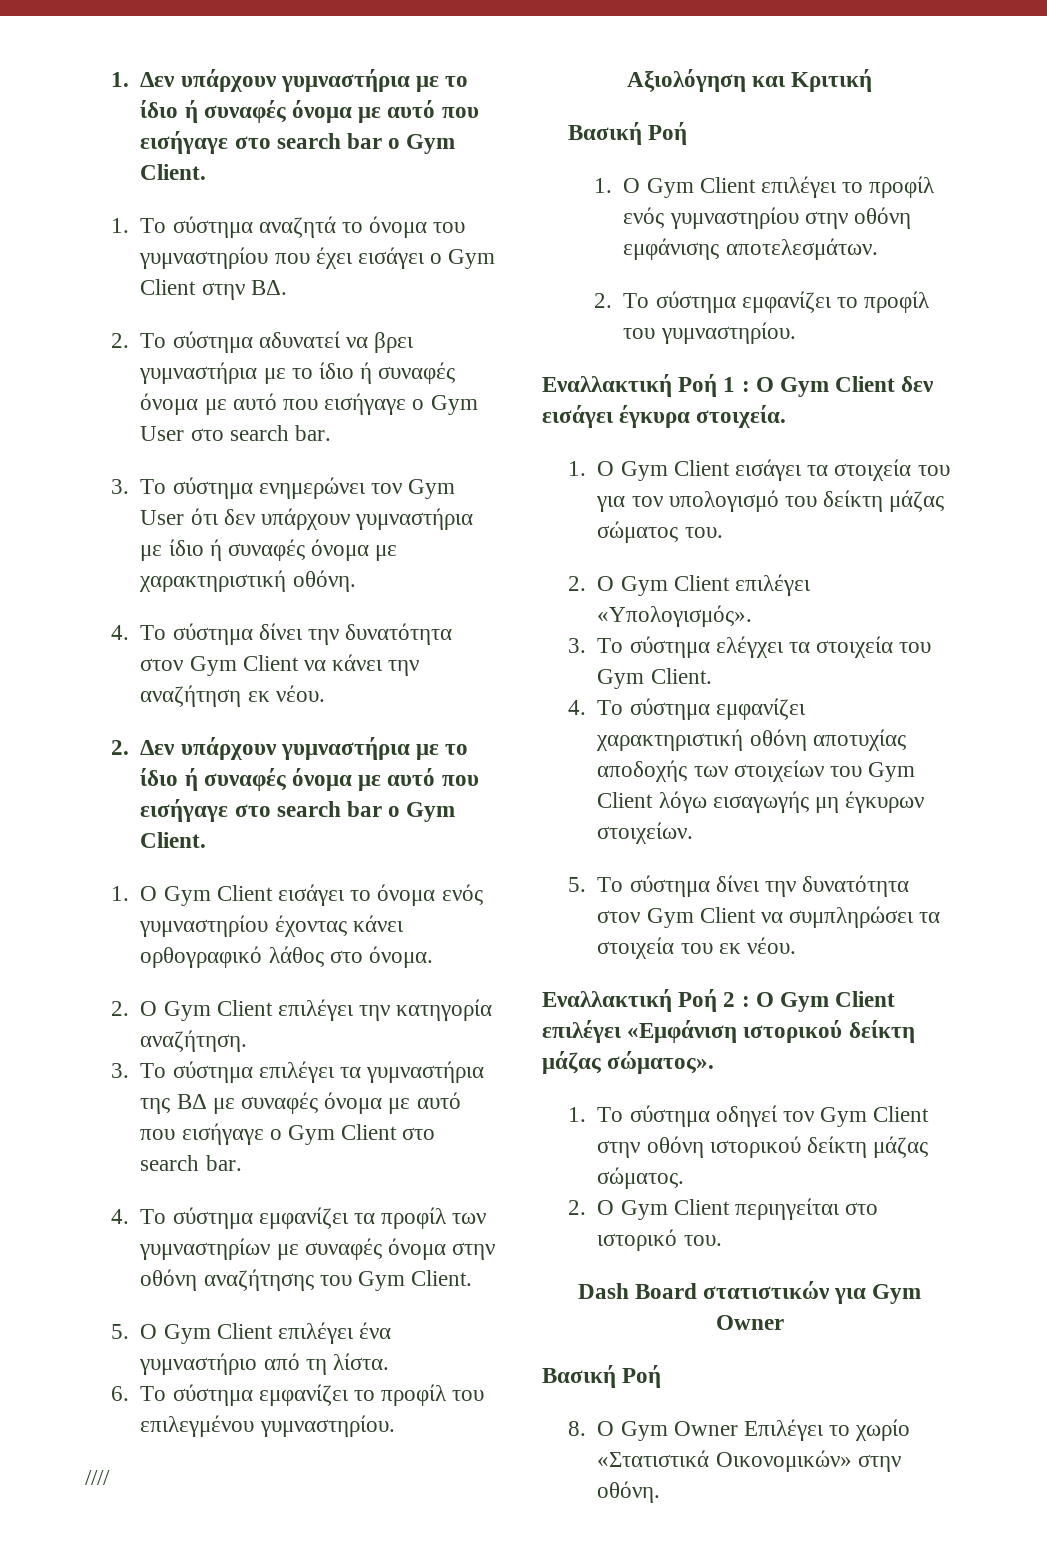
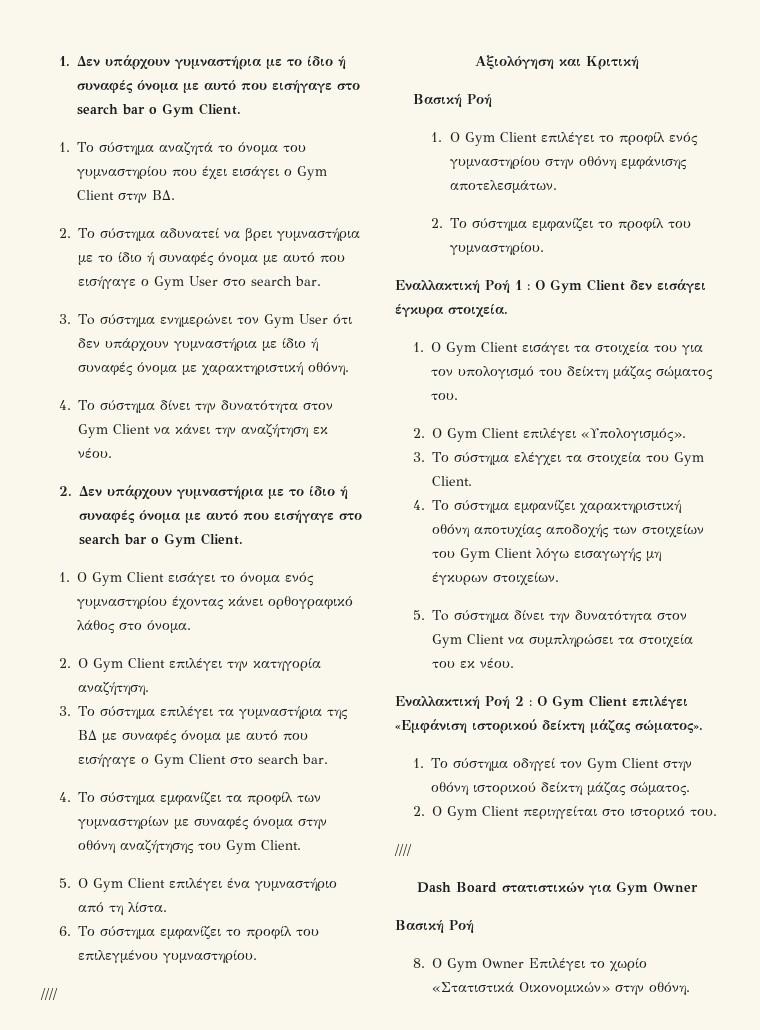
  2. Ο Gym Client περιηγείται στο ιστορικό του.
+ ////

